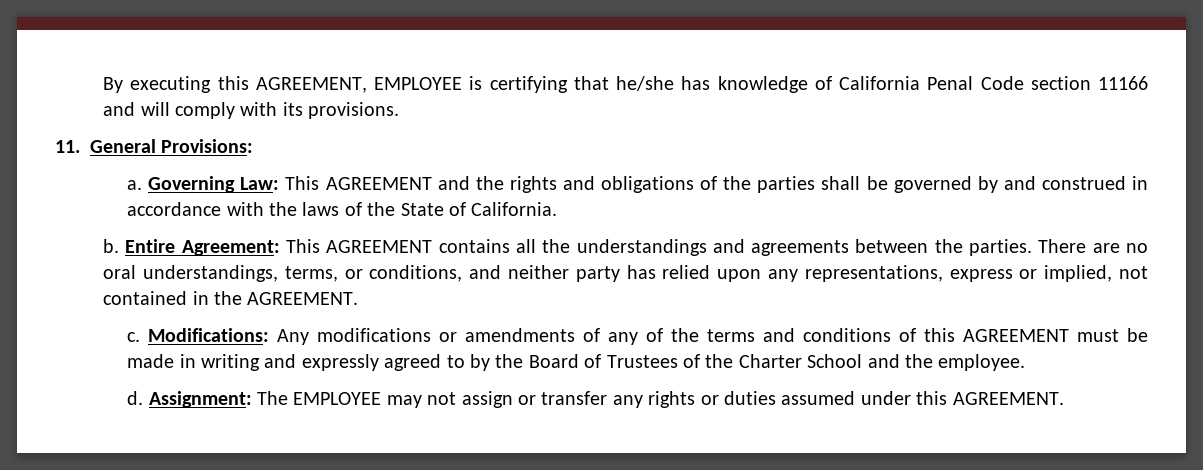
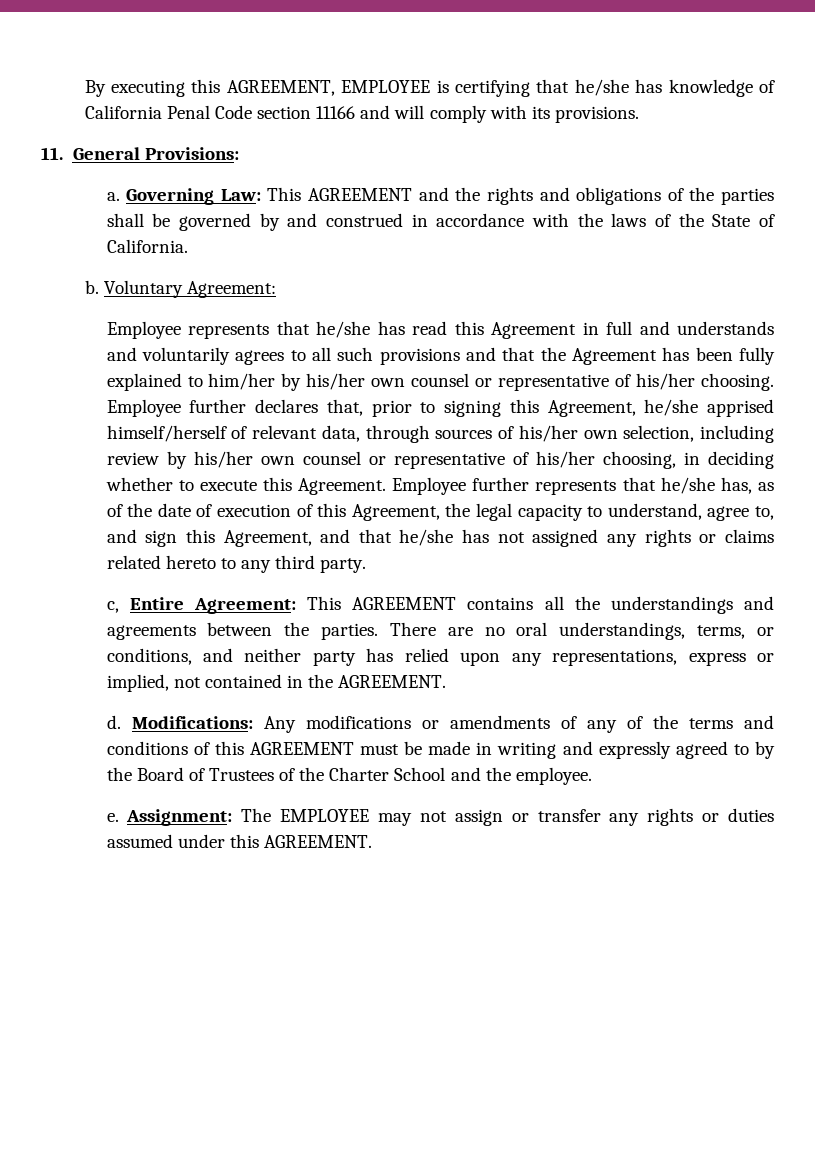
- Entire Agreement: This AGREEMENT contains all the understandings and agreements between the parties.
+ Voluntary Agreement:
+ Employee represents that he/she has read this Agreement in full and understands and voluntarily agrees to all such provisions and that the Agreement has been fully explained to him/her by his/her own counsel or representative of his/her choosing. Employee further declares that, prior to signing this Agreement, he/she apprised himself/herself of relevant data, through sources of his/her own selection, including review by his/her own counsel or representative of his/her choosing, in deciding whether to execute this Agreement. Employee further represents that he/she has, as of the date of execution of this Agreement, the legal capacity to understand, agree to, and sign this Agreement, and that he/she has not assigned any rights or claims related hereto to any third party.
+ c, Entire Agreement: This AGREEMENT contains all the understandings and agreements between the parties.
- c.
+ d.
- d.
+ e.

